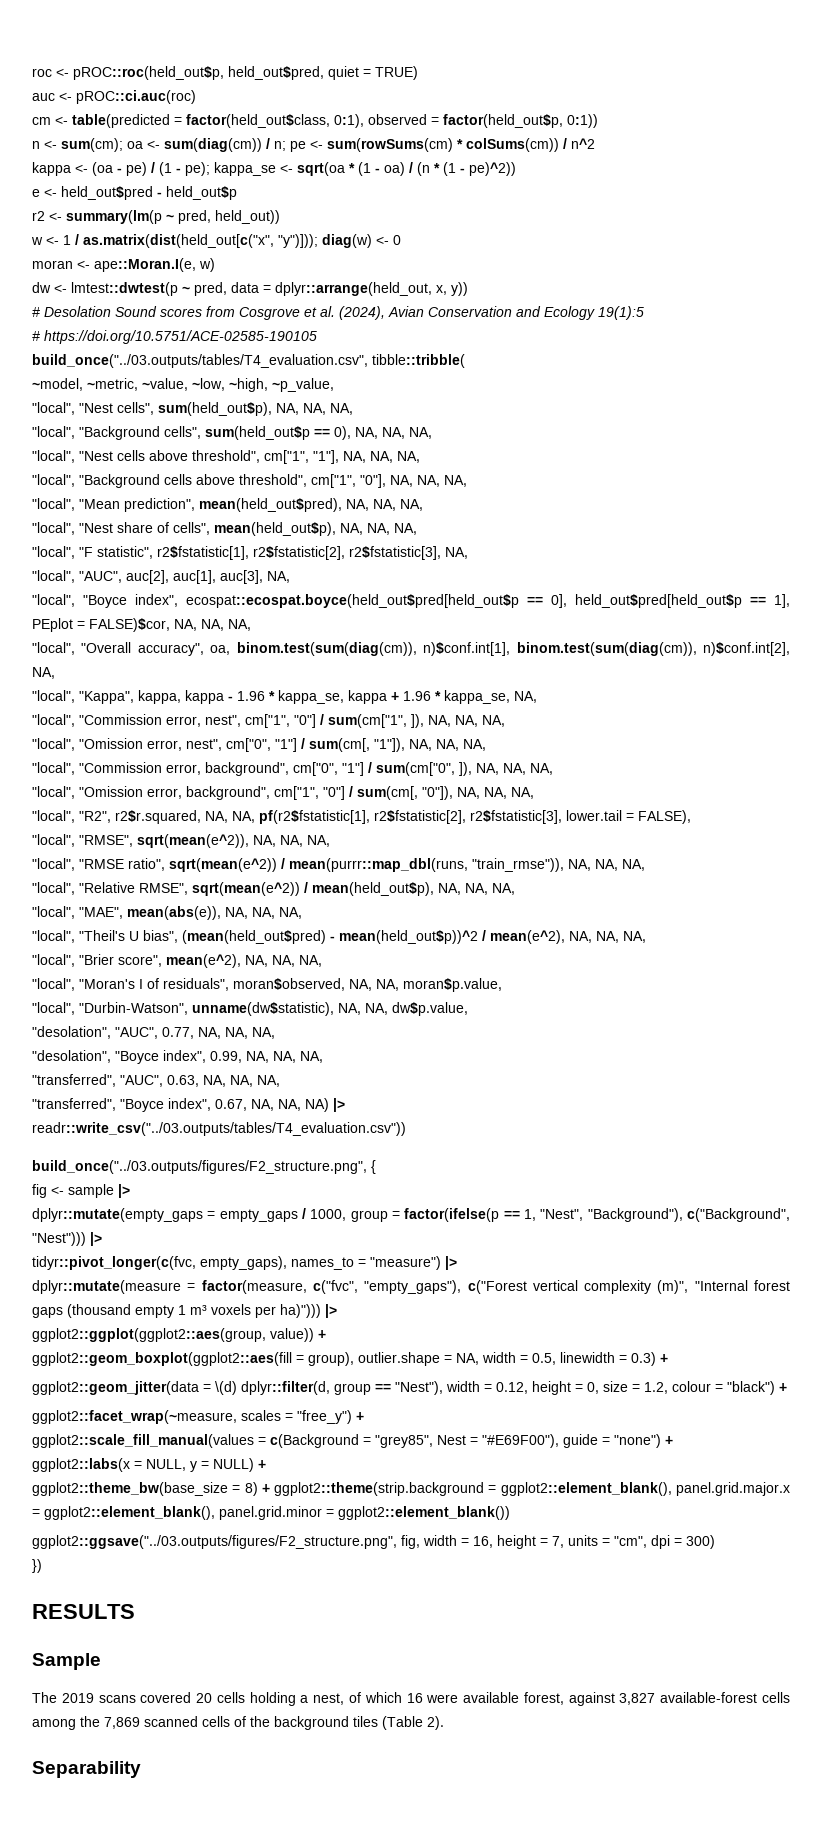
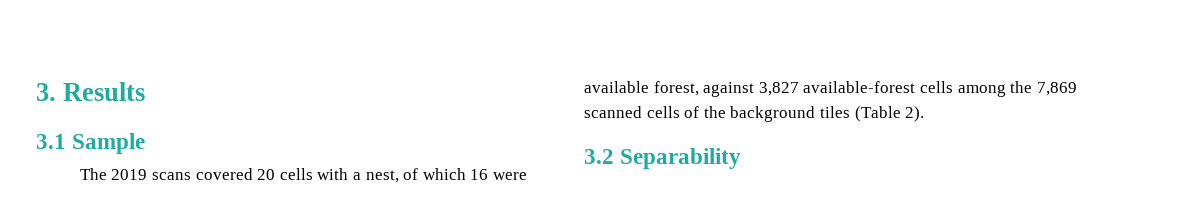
- roc <- pROC::roc(held_out$p, held_out$pred, quiet = TRUE)
- auc <- pROC::ci.auc(roc)
- cm <- table(predicted = factor(held_out$class, 0:1), observed = factor(held_out$p, 0:1))
- n <- sum(cm); oa <- sum(diag(cm)) / n; pe <- sum(rowSums(cm) * colSums(cm)) / n^2
- kappa <- (oa - pe) / (1 - pe); kappa_se <- sqrt(oa * (1 - oa) / (n * (1 - pe)^2))
- e <- held_out$pred - held_out$p
- r2 <- summary(lm(p ~ pred, held_out))
- w <- 1 / as.matrix(dist(held_out[c("x", "y")])); diag(w) <- 0
- moran <- ape::Moran.I(e, w)
- dw <- lmtest::dwtest(p ~ pred, data = dplyr::arrange(held_out, x, y))
- # Desolation Sound scores from Cosgrove et al. (2024), Avian Conservation and Ecology 19(1):5
- # https://doi.org/10.5751/ACE-02585-190105
- build_once("../03.outputs/tables/T4_evaluation.csv", tibble::tribble(
- ~model, ~metric, ~value, ~low, ~high, ~p_value,
- "local", "Nest cells", sum(held_out$p), NA, NA, NA,
- "local", "Background cells", sum(held_out$p == 0), NA, NA, NA,
- "local", "Nest cells above threshold", cm["1", "1"], NA, NA, NA,
- "local", "Background cells above threshold", cm["1", "0"], NA, NA, NA,
- "local", "Mean prediction", mean(held_out$pred), NA, NA, NA,
- "local", "Nest share of cells", mean(held_out$p), NA, NA, NA,
- "local", "F statistic", r2$fstatistic[1], r2$fstatistic[2], r2$fstatistic[3], NA,
- "local", "AUC", auc[2], auc[1], auc[3], NA,
- "local", "Boyce index", ecospat::ecospat.boyce(held_out$pred[held_out$p == 0], held_out$pred[held_out$p == 1], PEplot = FALSE)$cor, NA, NA, NA,
- "local", "Overall accuracy", oa, binom.test(sum(diag(cm)), n)$conf.int[1], binom.test(sum(diag(cm)), n)$conf.int[2], NA,
- "local", "Kappa", kappa, kappa - 1.96 * kappa_se, kappa + 1.96 * kappa_se, NA,
- "local", "Commission error, nest", cm["1", "0"] / sum(cm["1", ]), NA, NA, NA,
- "local", "Omission error, nest", cm["0", "1"] / sum(cm[, "1"]), NA, NA, NA,
- "local", "Commission error, background", cm["0", "1"] / sum(cm["0", ]), NA, NA, NA,
- "local", "Omission error, background", cm["1", "0"] / sum(cm[, "0"]), NA, NA, NA,
- "local", "R2", r2$r.squared, NA, NA, pf(r2$fstatistic[1], r2$fstatistic[2], r2$fstatistic[3], lower.tail = FALSE),
- "local", "RMSE", sqrt(mean(e^2)), NA, NA, NA,
- "local", "RMSE ratio", sqrt(mean(e^2)) / mean(purrr::map_dbl(runs, "train_rmse")), NA, NA, NA,
- "local", "Relative RMSE", sqrt(mean(e^2)) / mean(held_out$p), NA, NA, NA,
- "local", "MAE", mean(abs(e)), NA, NA, NA,
- "local", "Theil's U bias", (mean(held_out$pred) - mean(held_out$p))^2 / mean(e^2), NA, NA, NA,
- "local", "Brier score", mean(e^2), NA, NA, NA,
- "local", "Moran's I of residuals", moran$observed, NA, NA, moran$p.value,
- "local", "Durbin-Watson", unname(dw$statistic), NA, NA, dw$p.value,
- "desolation", "AUC", 0.77, NA, NA, NA,
- "desolation", "Boyce index", 0.99, NA, NA, NA,
- "transferred", "AUC", 0.63, NA, NA, NA,
- "transferred", "Boyce index", 0.67, NA, NA, NA) |>
- readr::write_csv("../03.outputs/tables/T4_evaluation.csv"))
- build_once("../03.outputs/figures/F2_structure.png", {
- fig <- sample |>
- dplyr::mutate(empty_gaps = empty_gaps / 1000, group = factor(ifelse(p == 1, "Nest", "Background"), c("Background", "Nest"))) |>
- tidyr::pivot_longer(c(fvc, empty_gaps), names_to = "measure") |>
- dplyr::mutate(measure = factor(measure, c("fvc", "empty_gaps"), c("Forest vertical complexity (m)", "Internal forest gaps (thousand empty 1 m³ voxels per ha)"))) |>
- ggplot2::ggplot(ggplot2::aes(group, value)) +
- ggplot2::geom_boxplot(ggplot2::aes(fill = group), outlier.shape = NA, width = 0.5, linewidth = 0.3) +
- ggplot2::geom_jitter(data = \(d) dplyr::filter(d, group == "Nest"), width = 0.12, height = 0, size = 1.2, colour = "black") +
- ggplot2::facet_wrap(~measure, scales = "free_y") +
- ggplot2::scale_fill_manual(values = c(Background = "grey85", Nest = "#E69F00"), guide = "none") +
- ggplot2::labs(x = NULL, y = NULL) +
- ggplot2::theme_bw(base_size = 8) + ggplot2::theme(strip.background = ggplot2::element_blank(), panel.grid.major.x = ggplot2::element_blank(), panel.grid.minor = ggplot2::element_blank())
- ggplot2::ggsave("../03.outputs/figures/F2_structure.png", fig, width = 16, height = 7, units = "cm", dpi = 300)
- })
- RESULTS
- Sample
+ 3. Results
+ 3.1 Sample
- The 2019 scans covered 20 cells holding a nest, of which 16 were available forest, against 3,827 available-forest cells among the 7,869 scanned cells of the background tiles (Table 2).
+ The 2019 scans covered 20 cells with a nest, of which 16 were available forest, against 3,827 available-forest cells among the 7,869 scanned cells of the background tiles (Table 2).
- Separability
+ 3.2 Separability

